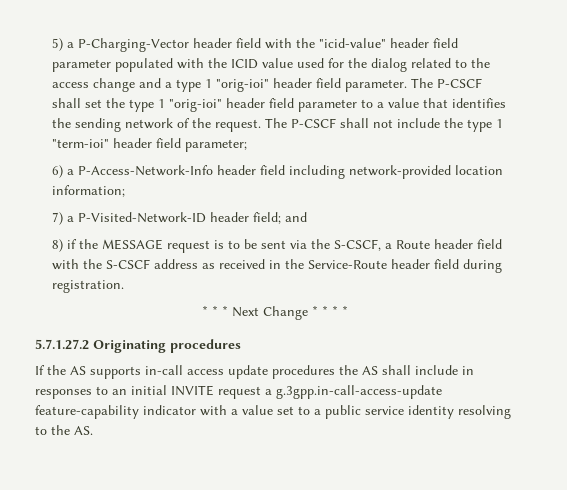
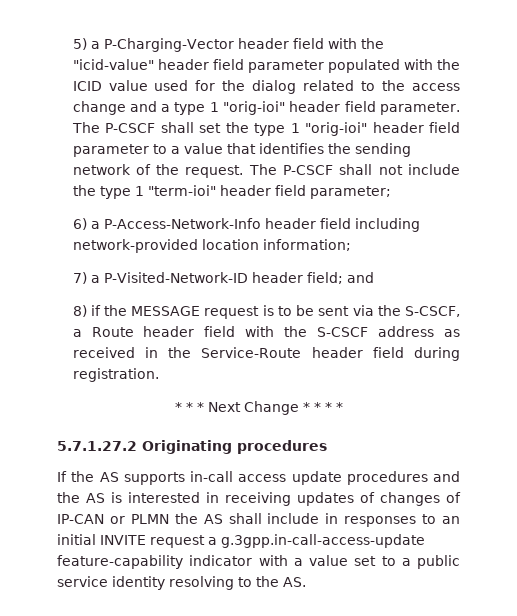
- If the AS supports in-call access update procedures the AS shall include in responses to an initial INVITE request a g.3gpp.in-call-access-update feature-capability indicator with a value set to a public service identity resolving to the AS.
+ If the AS supports in-call access update procedures and the AS is interested in receiving updates of changes of IP-CAN or PLMN the AS shall include in responses to an initial INVITE request a g.3gpp.in-call-access-update feature-capability indicator with a value set to a public service identity resolving to the AS.

